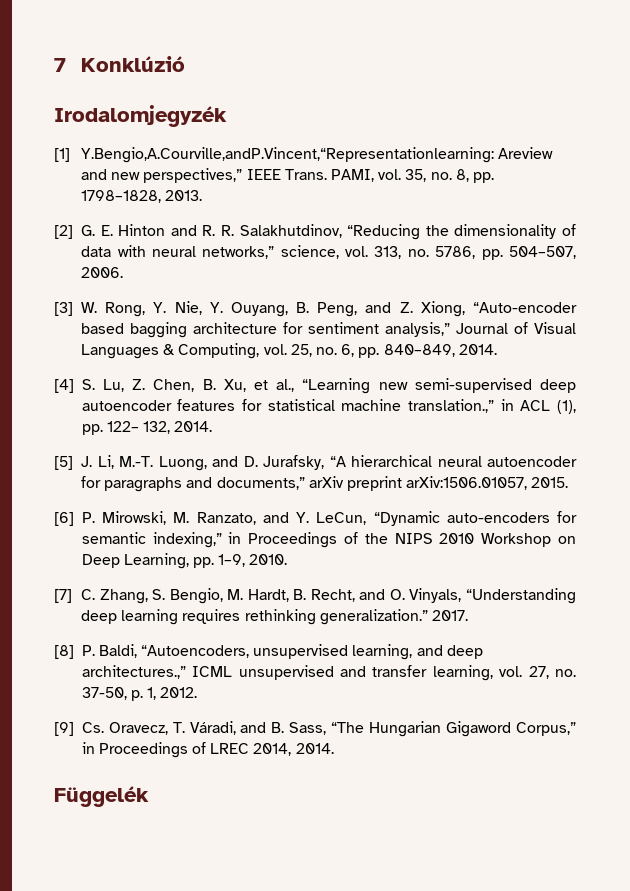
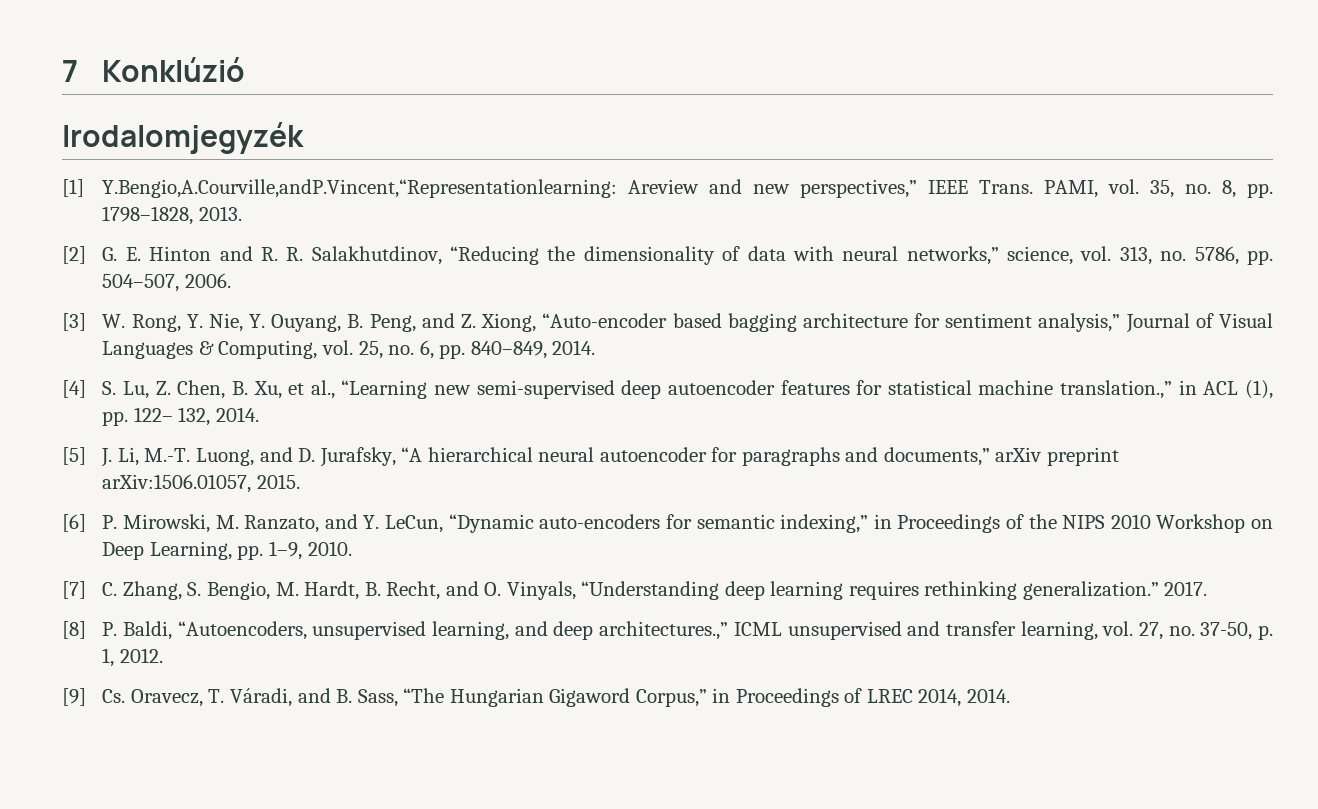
- Függelék

